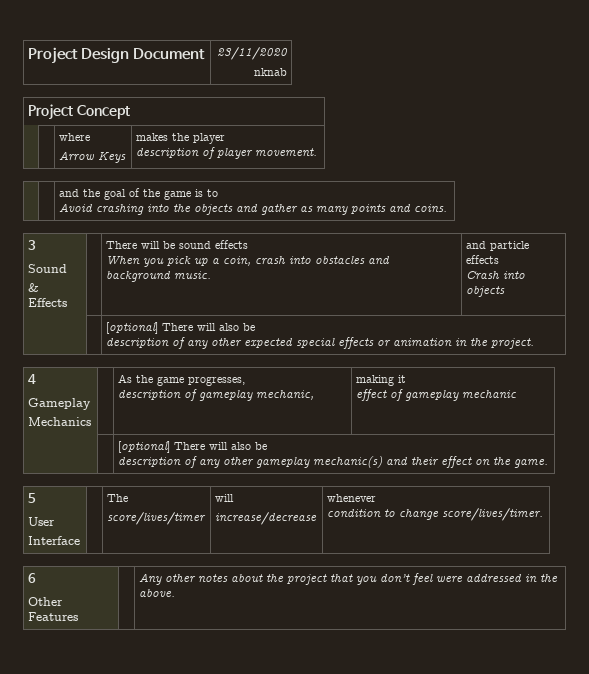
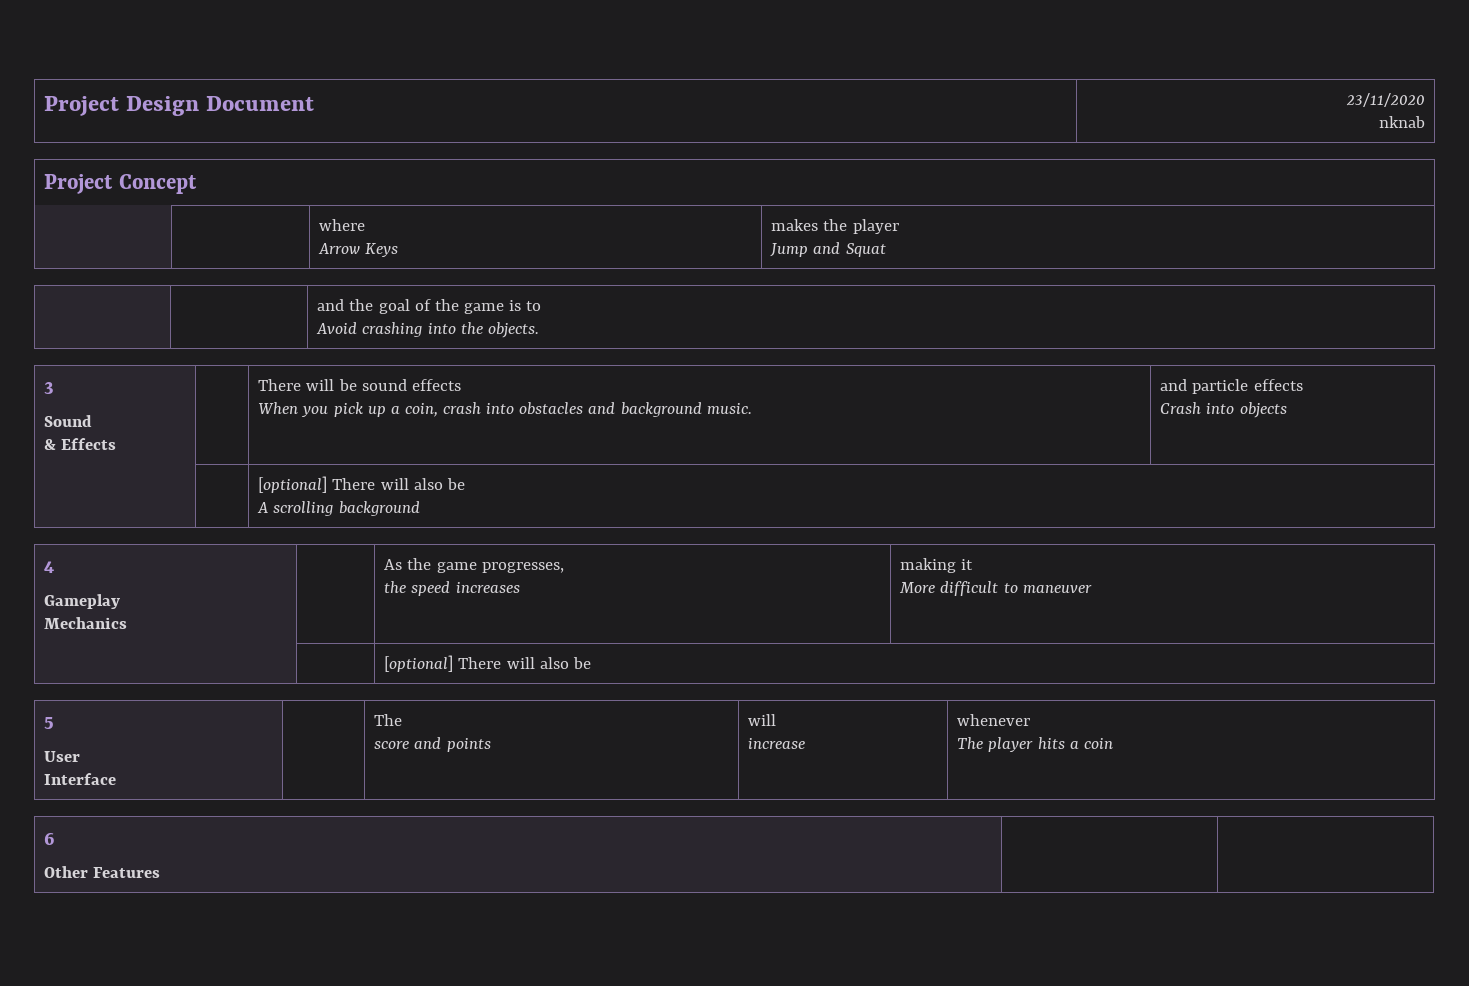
  | | where
  Arrow Keys | makes the player
- description of player movement.
+ Jump and Squat
  | | and the goal of the game is to
- Avoid crashing into the objects and gather as many points and coins.
+ Avoid crashing into the objects.
  3
  Sound
  & Effects | | There will be sound effects
  When you pick up a coin, crash into obstacles and background music. | and particle effects
  Crash into objects
  | | [optional] There will also be
- description of any other expected special effects or animation in the project.
+ A scrolling background
  4
  Gameplay
  Mechanics | | As the game progresses,
- description of gameplay mechanic, | making it
- effect of gameplay mechanic
+ the speed increases | making it
+ More difficult to maneuver
  | | [optional] There will also be
- description of any other gameplay mechanic(s) and their effect on the game.
  5
  User
  Interface | | The
- score/lives/timer | will
- increase/decrease | whenever
- condition to change score/lives/timer.
+ score and points | will
+ increase | whenever
+ The player hits a coin
  6
- Other Features | | Any other notes about the project that you don’t feel were addressed in the above.
+ Other Features | |

